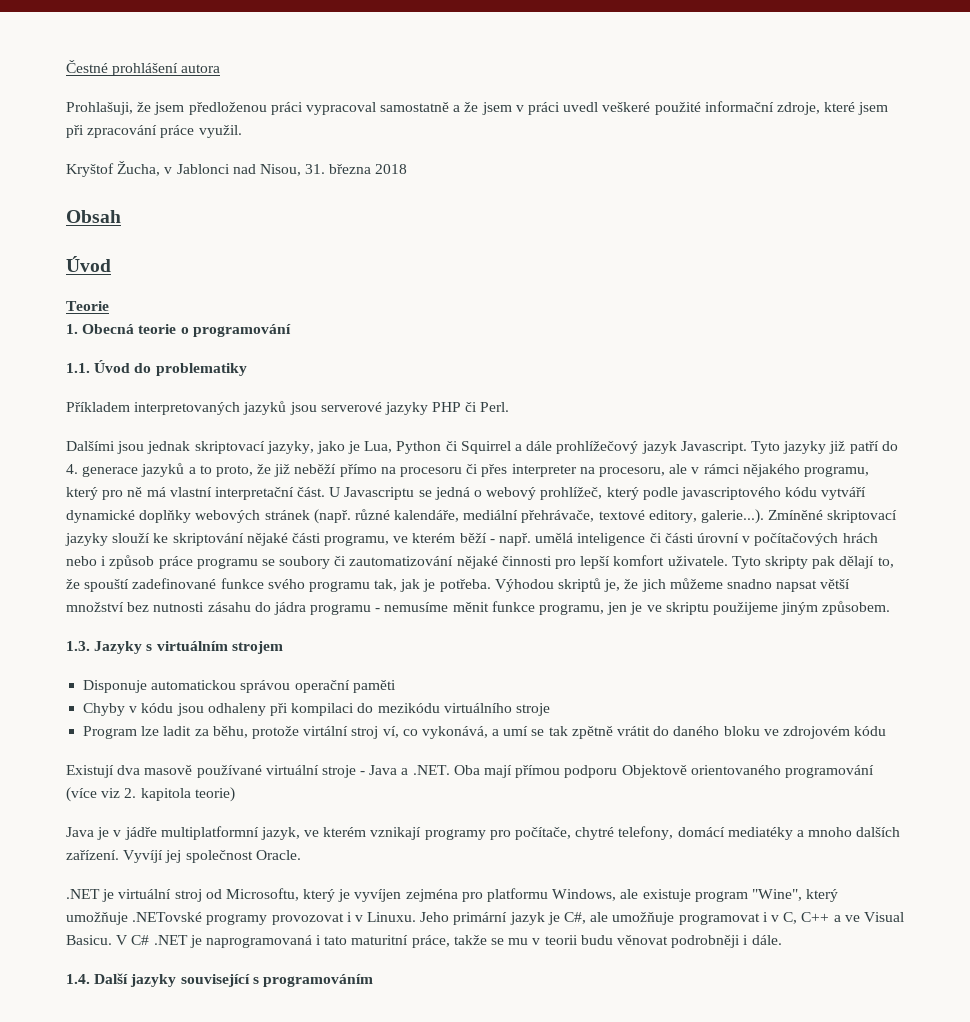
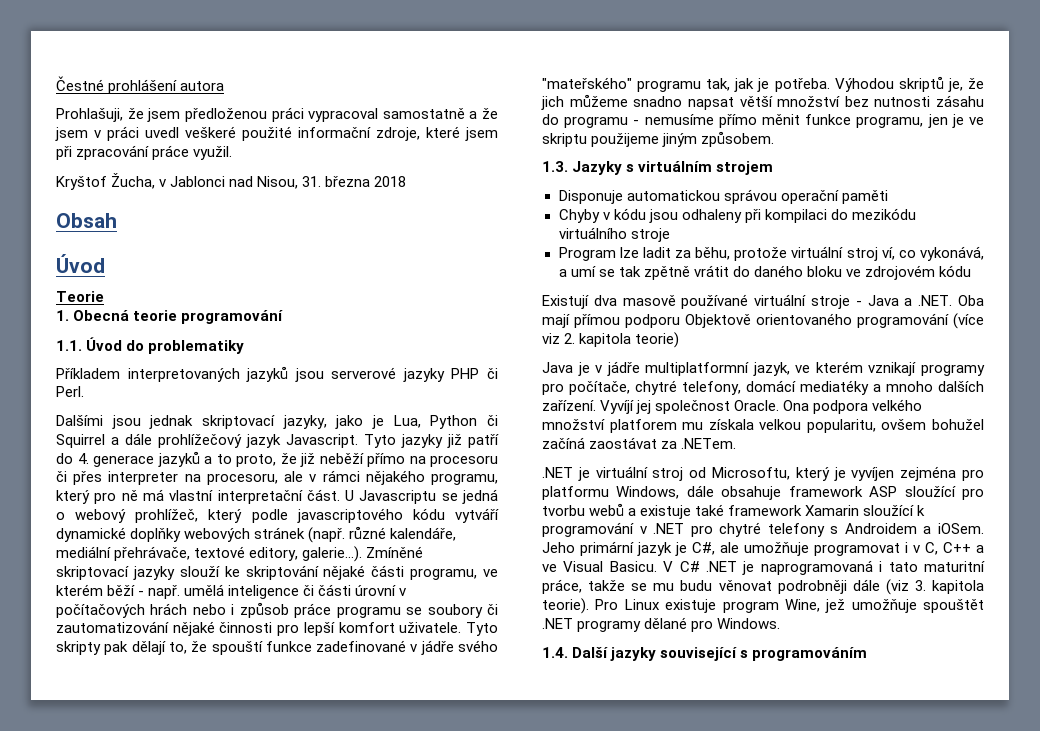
- 1. Obecná teorie o programování
+ 1. Obecná teorie programování
- Tyto skripty pak dělají to, že spouští zadefinované funkce svého programu tak, jak je potřeba.
+ Tyto skripty pak dělají to, že spouští funkce zadefinované v jádře svého "mateřského" programu tak, jak je potřeba.
- Výhodou skriptů je, že jich můžeme snadno napsat větší množství bez nutnosti zásahu do jádra programu - nemusíme měnit funkce programu, jen je ve skriptu použijeme jiným způsobem.
+ Výhodou skriptů je, že jich můžeme snadno napsat větší množství bez nutnosti zásahu do programu - nemusíme přímo měnit funkce programu, jen je ve skriptu použijeme jiným způsobem.
- Program lze ladit za běhu, protože virtální stroj ví, co vykonává, a umí se tak zpětně vrátit do daného bloku ve zdrojovém kódu
+ Program lze ladit za běhu, protože virtuální stroj ví, co vykonává, a umí se tak zpětně vrátit do daného bloku ve zdrojovém kódu
+ Ona podpora velkého množství platforem mu získala velkou popularitu, ovšem bohužel začíná zaostávat za .NETem.
- .NET je virtuální stroj od Microsoftu, který je vyvíjen zejména pro platformu Windows, ale existuje program "Wine", který umožňuje .NETovské programy provozovat i v Linuxu.
+ .NET je virtuální stroj od Microsoftu, který je vyvíjen zejména pro platformu Windows, dále obsahuje framework ASP sloužící pro tvorbu webů a existuje také framework Xamarin sloužící k programování v .NET pro chytré telefony s Androidem a iOSem.
- V C# .NET je naprogramovaná i tato maturitní práce, takže se mu v teorii budu věnovat podrobněji i dále.
+ V C# .NET je naprogramovaná i tato maturitní práce, takže se mu budu věnovat podrobněji dále (viz 3. kapitola teorie). Pro Linux existuje program Wine, jež umožňuje spouštět .NET programy dělané pro Windows.

